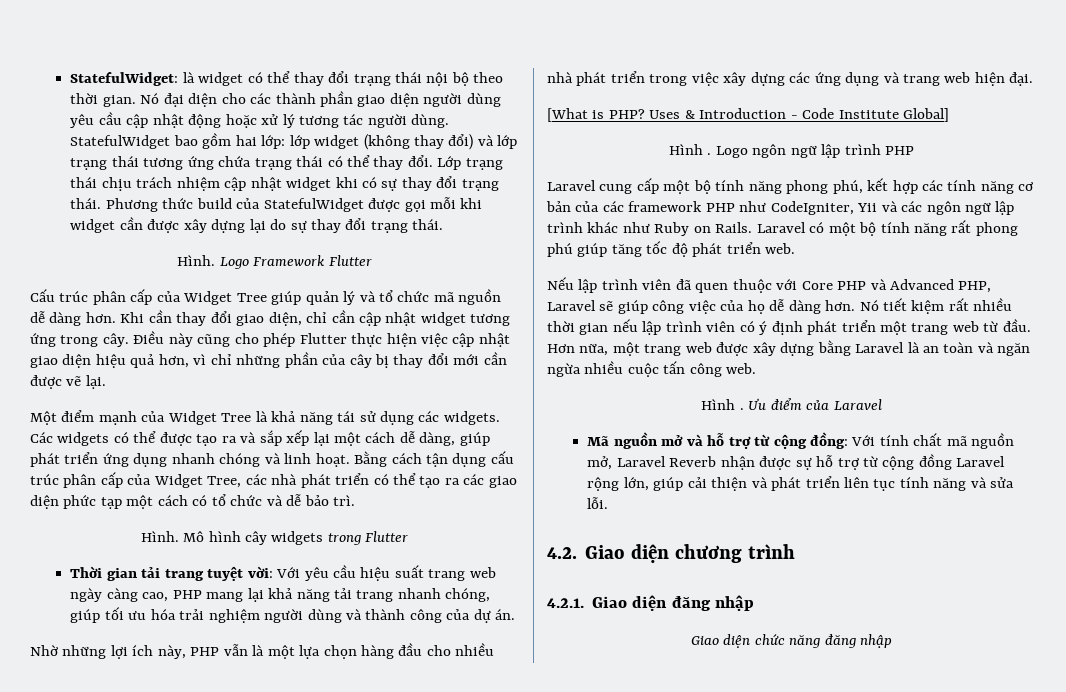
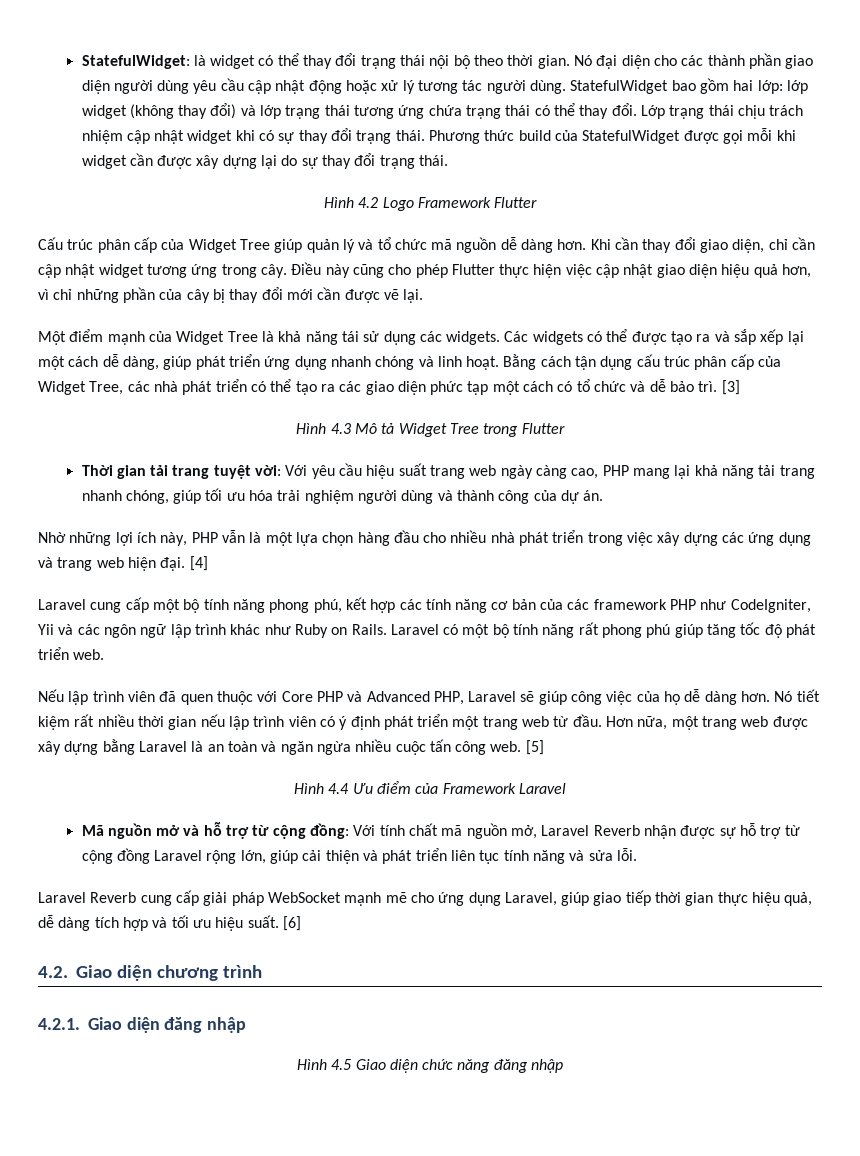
- Hình. Logo Framework Flutter
+ Hình 4.2 Logo Framework Flutter
- Bằng cách tận dụng cấu trúc phân cấp của Widget Tree, các nhà phát triển có thể tạo ra các giao diện phức tạp một cách có tổ chức và dễ bảo trì.
- Hình. Mô hình cây widgets trong Flutter
+ Bằng cách tận dụng cấu trúc phân cấp của Widget Tree, các nhà phát triển có thể tạo ra các giao diện phức tạp một cách có tổ chức và dễ bảo trì. [3]
+ Hình 4.3 Mô tả Widget Tree trong Flutter
- Nhờ những lợi ích này, PHP vẫn là một lựa chọn hàng đầu cho nhiều nhà phát triển trong việc xây dựng các ứng dụng và trang web hiện đại.
- [What is PHP? Uses & Introduction - Code Institute Global]
- Hình . Logo ngôn ngữ lập trình PHP
+ Nhờ những lợi ích này, PHP vẫn là một lựa chọn hàng đầu cho nhiều nhà phát triển trong việc xây dựng các ứng dụng và trang web hiện đại. [4]
- Hơn nữa, một trang web được xây dựng bằng Laravel là an toàn và ngăn ngừa nhiều cuộc tấn công web.
- Hình . Ưu điểm của Laravel
+ Hơn nữa, một trang web được xây dựng bằng Laravel là an toàn và ngăn ngừa nhiều cuộc tấn công web. [5]
+ Hình 4.4 Ưu điểm của Framework Laravel
+ Laravel Reverb cung cấp giải pháp WebSocket mạnh mẽ cho ứng dụng Laravel, giúp giao tiếp thời gian thực hiệu quả, dễ dàng tích hợp và tối ưu hiệu suất. [6]
- Giao diện chức năng đăng nhập
+ Hình 4.5 Giao diện chức năng đăng nhập

